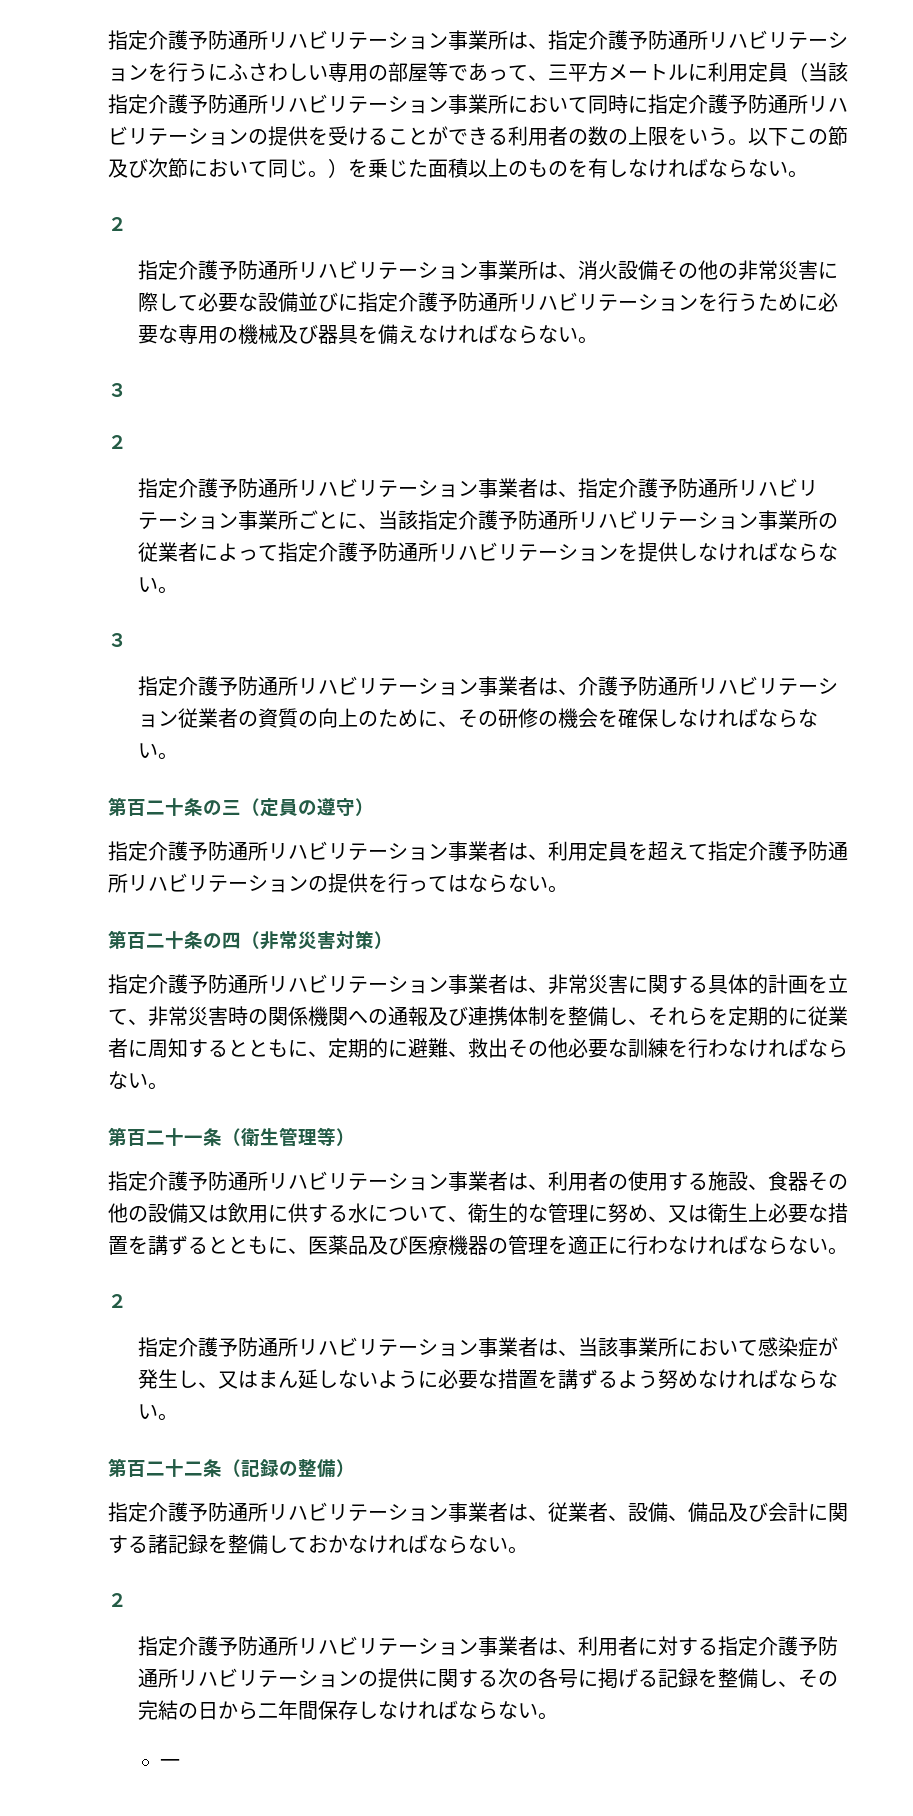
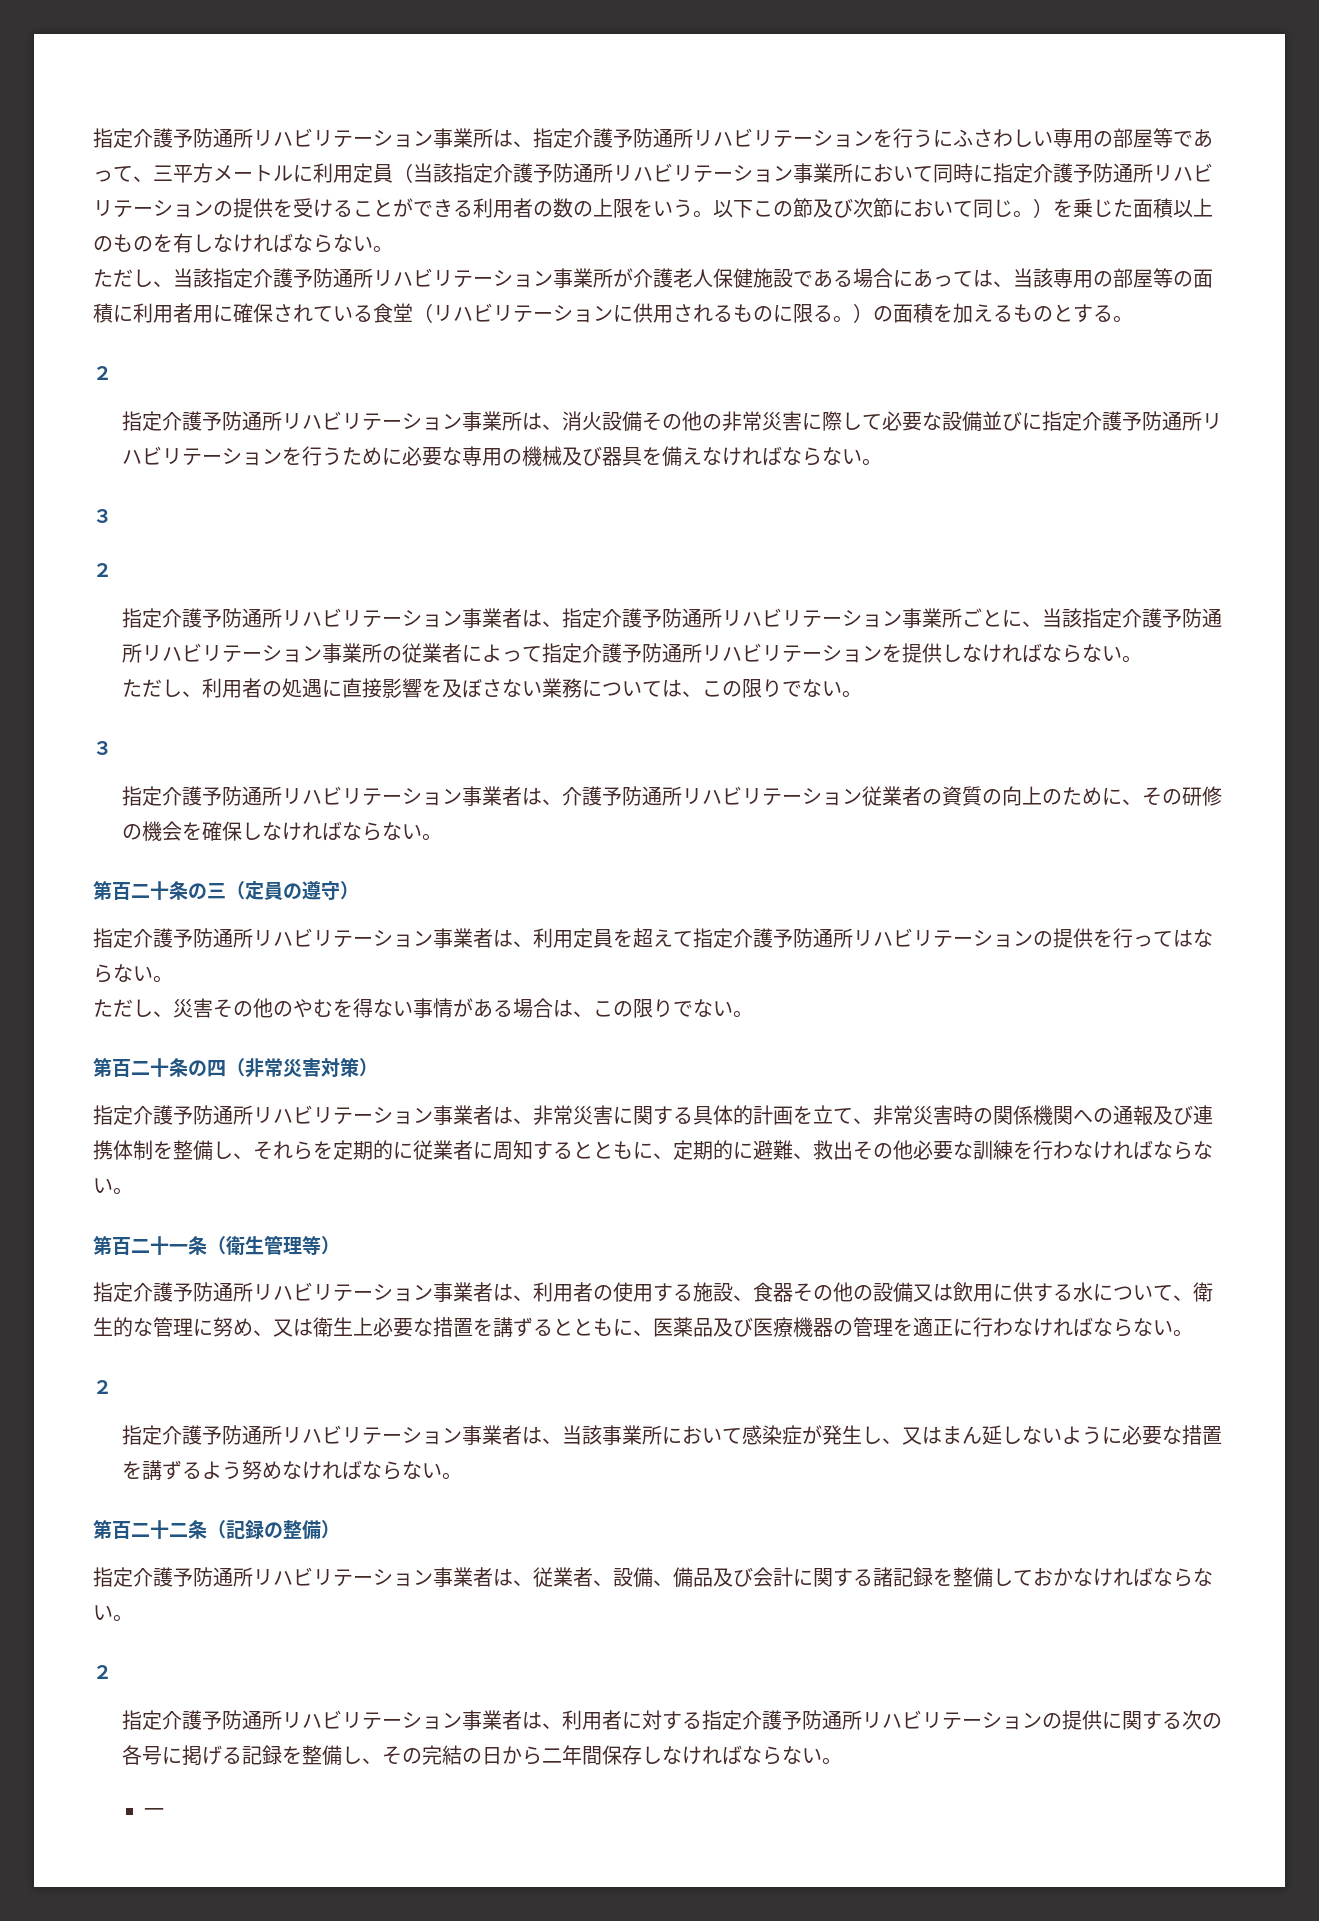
+ ただし、当該指定介護予防通所リハビリテーション事業所が介護老人保健施設である場合にあっては、当該専用の部屋等の面積に利用者用に確保されている食堂（リハビリテーションに供用されるものに限る。）の面積を加えるものとする。
+ ただし、利用者の処遇に直接影響を及ぼさない業務については、この限りでない。
+ ただし、災害その他のやむを得ない事情がある場合は、この限りでない。

